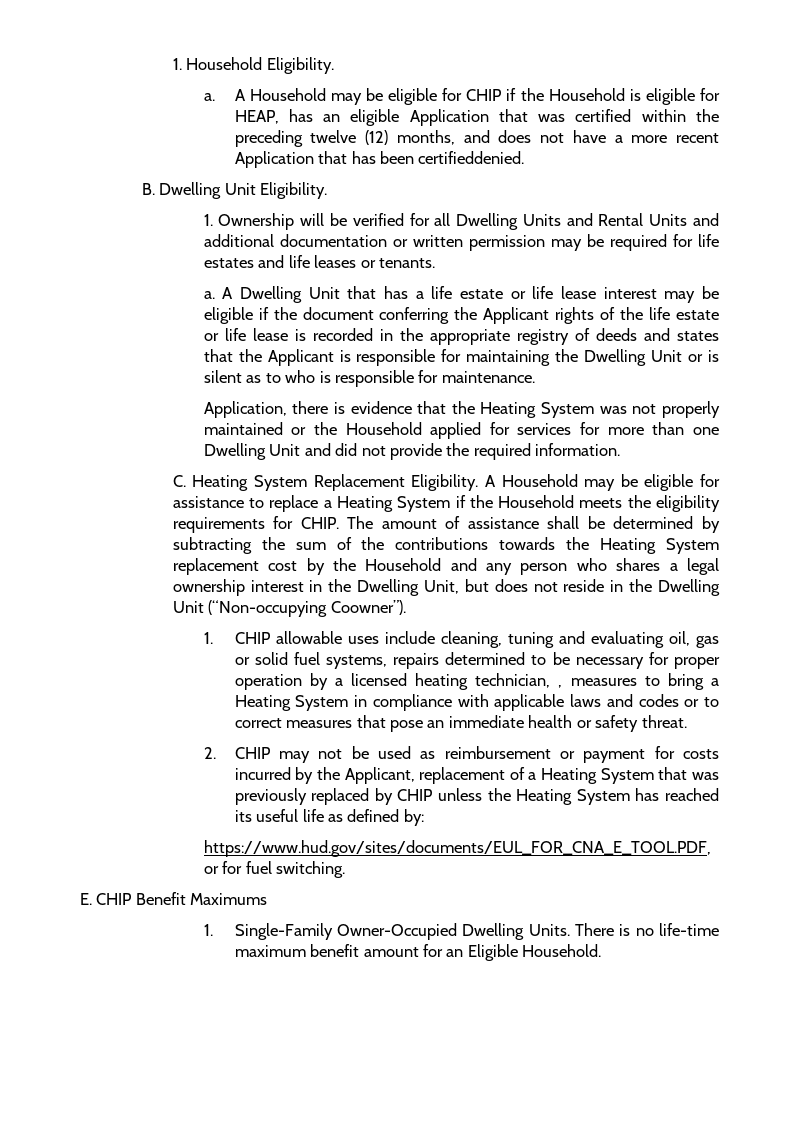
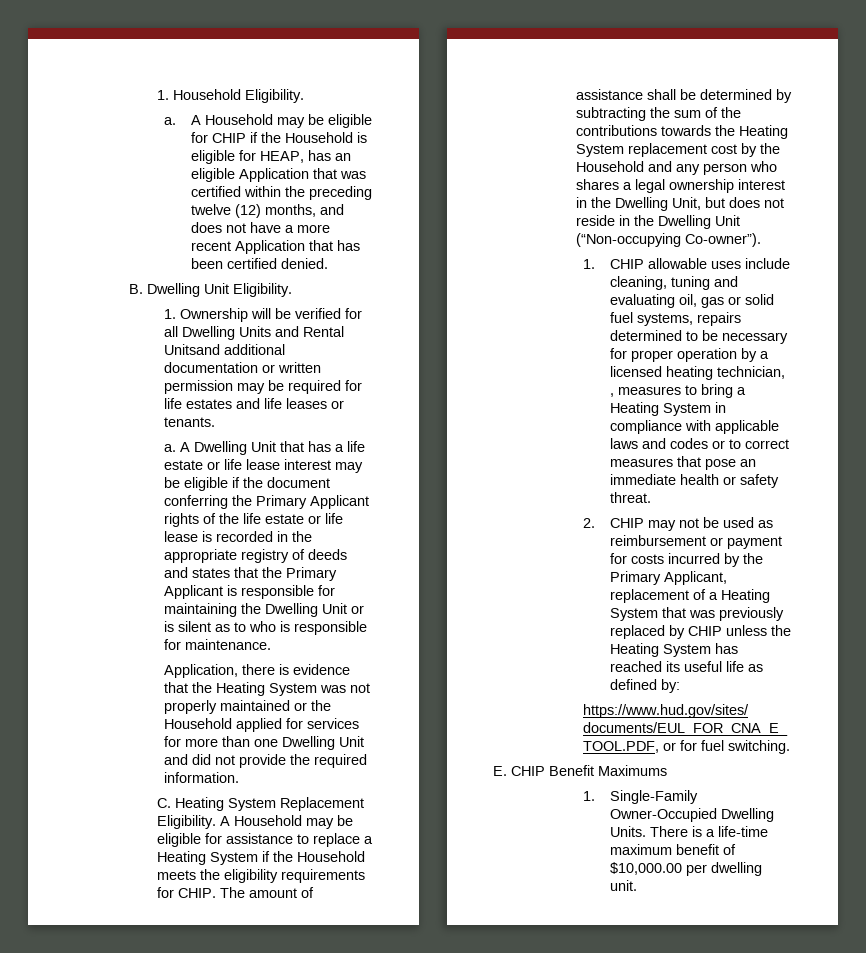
- A Household may be eligible for CHIP if the Household is eligible for HEAP, has an eligible Application that was certified within the preceding twelve (12) months, and does not have a more recent Application that has been certifieddenied.
+ A Household may be eligible for CHIP if the Household is eligible for HEAP, has an eligible Application that was certified within the preceding twelve (12) months, and does not have a more recent Application that has been certified denied.
- 1. Ownership will be verified for all Dwelling Units and Rental Units and additional documentation or written permission may be required for life estates and life leases or tenants.
+ 1. Ownership will be verified for all Dwelling Units and Rental Unitsand additional documentation or written permission may be required for life estates and life leases or tenants.
- A Dwelling Unit that has a life estate or life lease interest may be eligible if the document conferring the Applicant rights of the life estate or life lease is recorded in the appropriate registry of deeds and states that the Applicant is responsible for maintaining the Dwelling Unit or is silent as to who is responsible for maintenance.
+ A Dwelling Unit that has a life estate or life lease interest may be eligible if the document conferring the Primary Applicant rights of the life estate or life lease is recorded in the appropriate registry of deeds and states that the Primary Applicant is responsible for maintaining the Dwelling Unit or is silent as to who is responsible for maintenance.
- The amount of assistance shall be determined by subtracting the sum of the contributions towards the Heating System replacement cost by the Household and any person who shares a legal ownership interest in the Dwelling Unit, but does not reside in the Dwelling Unit (“Non-occupying Coowner”).
+ The amount of assistance shall be determined by subtracting the sum of the contributions towards the Heating System replacement cost by the Household and any person who shares a legal ownership interest in the Dwelling Unit, but does not reside in the Dwelling Unit (“Non-occupying Co-owner”).
- 2. CHIP may not be used as reimbursement or payment for costs incurred by the Applicant, replacement of a Heating System that was previously replaced by CHIP unless the Heating System has reached its useful life as defined by:
+ 2. CHIP may not be used as reimbursement or payment for costs incurred by the Primary Applicant, replacement of a Heating System that was previously replaced by CHIP unless the Heating System has reached its useful life as defined by:
- There is no life-time maximum benefit amount for an Eligible Household.
+ There is a life-time maximum benefit of $10,000.00 per dwelling unit.

